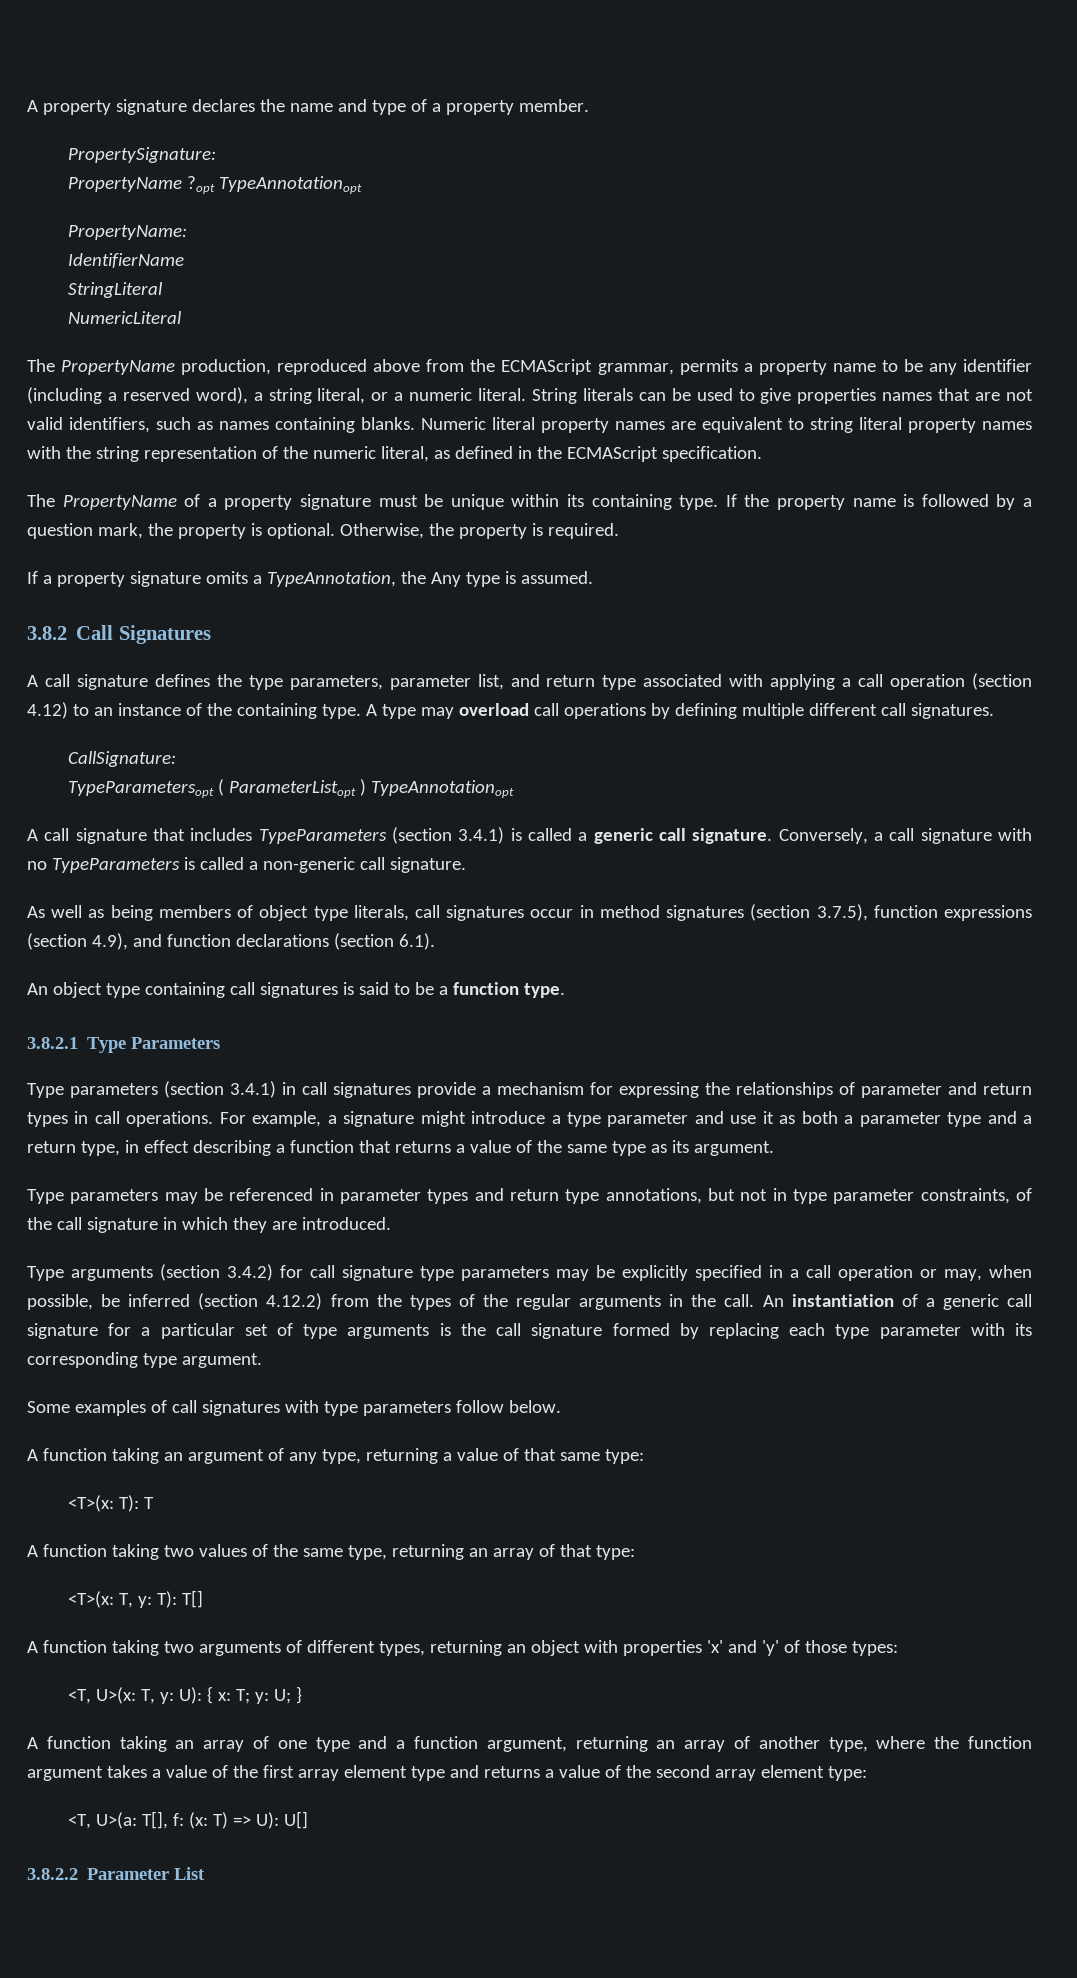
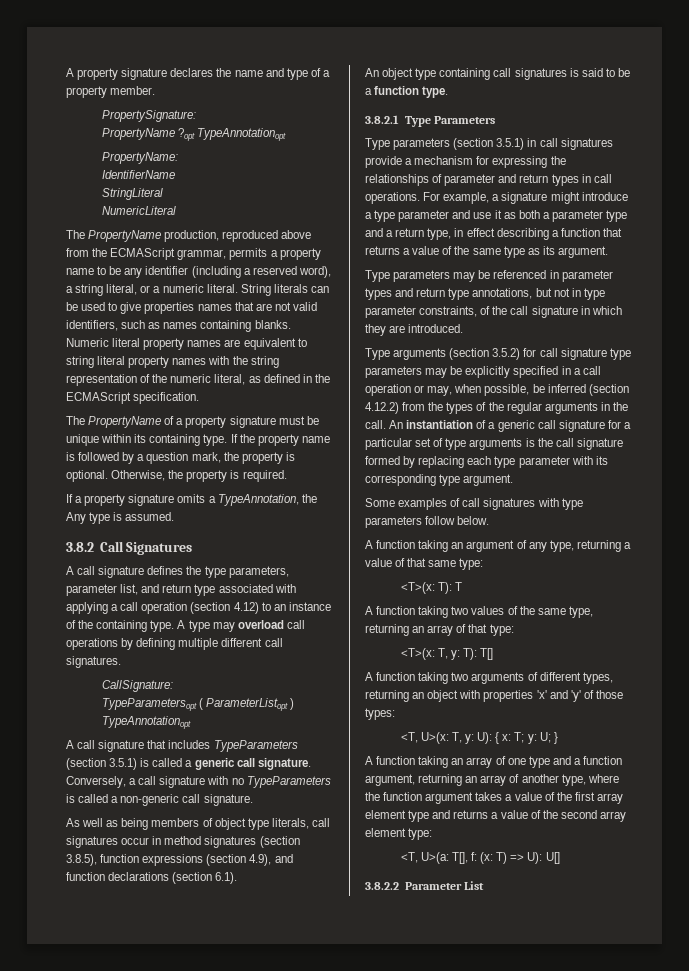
- A call signature that includes TypeParameters (section 3.4.1) is called a generic call signature.
+ A call signature that includes TypeParameters (section 3.5.1) is called a generic call signature.
- As well as being members of object type literals, call signatures occur in method signatures (section 3.7.5), function expressions (section 4.9), and function declarations (section 6.1).
+ As well as being members of object type literals, call signatures occur in method signatures (section 3.8.5), function expressions (section 4.9), and function declarations (section 6.1).
- Type parameters (section 3.4.1) in call signatures provide a mechanism for expressing the relationships of parameter and return types in call operations.
+ Type parameters (section 3.5.1) in call signatures provide a mechanism for expressing the relationships of parameter and return types in call operations.
- Type arguments (section 3.4.2) for call signature type parameters may be explicitly specified in a call operation or may, when possible, be inferred (section 4.12.2) from the types of the regular arguments in the call.
+ Type arguments (section 3.5.2) for call signature type parameters may be explicitly specified in a call operation or may, when possible, be inferred (section 4.12.2) from the types of the regular arguments in the call.

